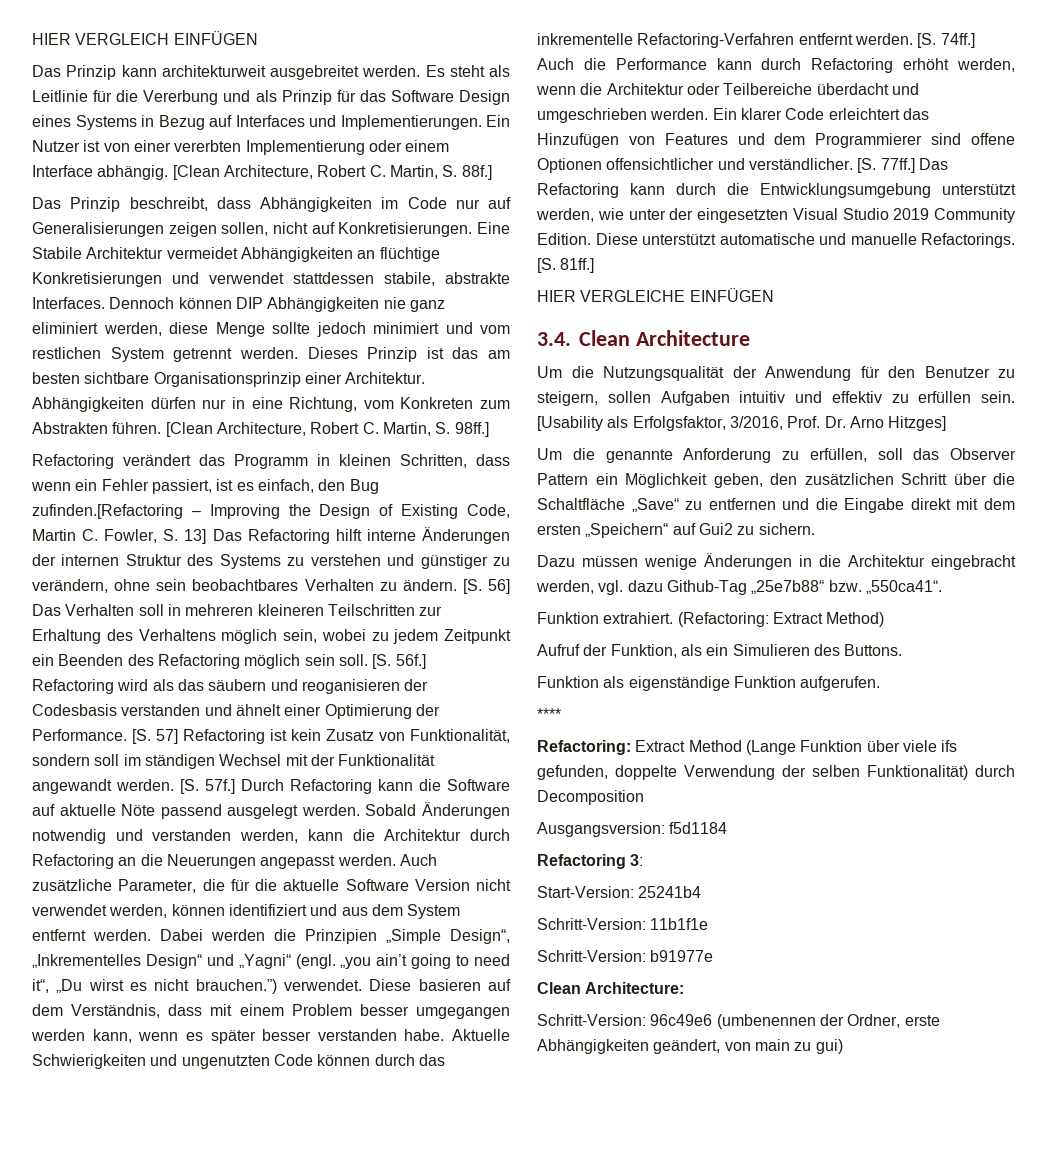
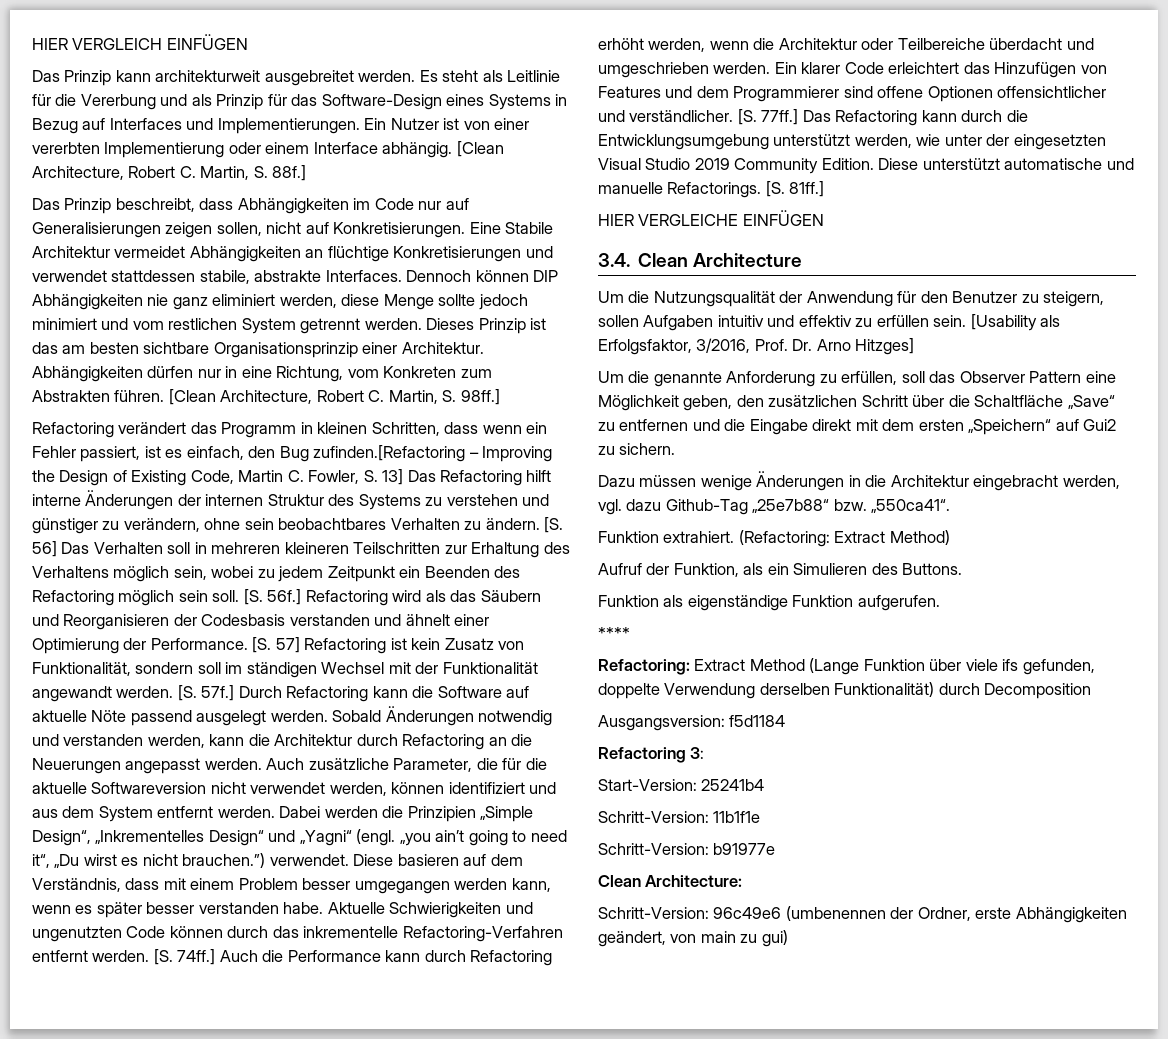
- Es steht als Leitlinie für die Vererbung und als Prinzip für das Software Design eines Systems in Bezug auf Interfaces und Implementierungen.
+ Es steht als Leitlinie für die Vererbung und als Prinzip für das Software-Design eines Systems in Bezug auf Interfaces und Implementierungen.
- Refactoring wird als das säubern und reoganisieren der Codesbasis verstanden und ähnelt einer Optimierung der Performance.
+ Refactoring wird als das Säubern und Reorganisieren der Codesbasis verstanden und ähnelt einer Optimierung der Performance.
- Auch zusätzliche Parameter, die für die aktuelle Software Version nicht verwendet werden, können identifiziert und aus dem System entfernt werden.
+ Auch zusätzliche Parameter, die für die aktuelle Softwareversion nicht verwendet werden, können identifiziert und aus dem System entfernt werden.
- Um die genannte Anforderung zu erfüllen, soll das Observer Pattern ein Möglichkeit geben, den zusätzlichen Schritt über die Schaltfläche „Save“ zu entfernen und die Eingabe direkt mit dem ersten „Speichern“ auf Gui2 zu sichern.
+ Um die genannte Anforderung zu erfüllen, soll das Observer Pattern eine Möglichkeit geben, den zusätzlichen Schritt über die Schaltfläche „Save“ zu entfernen und die Eingabe direkt mit dem ersten „Speichern“ auf Gui2 zu sichern.
- Refactoring: Extract Method (Lange Funktion über viele ifs gefunden, doppelte Verwendung der selben Funktionalität) durch Decomposition
+ Refactoring: Extract Method (Lange Funktion über viele ifs gefunden, doppelte Verwendung derselben Funktionalität) durch Decomposition

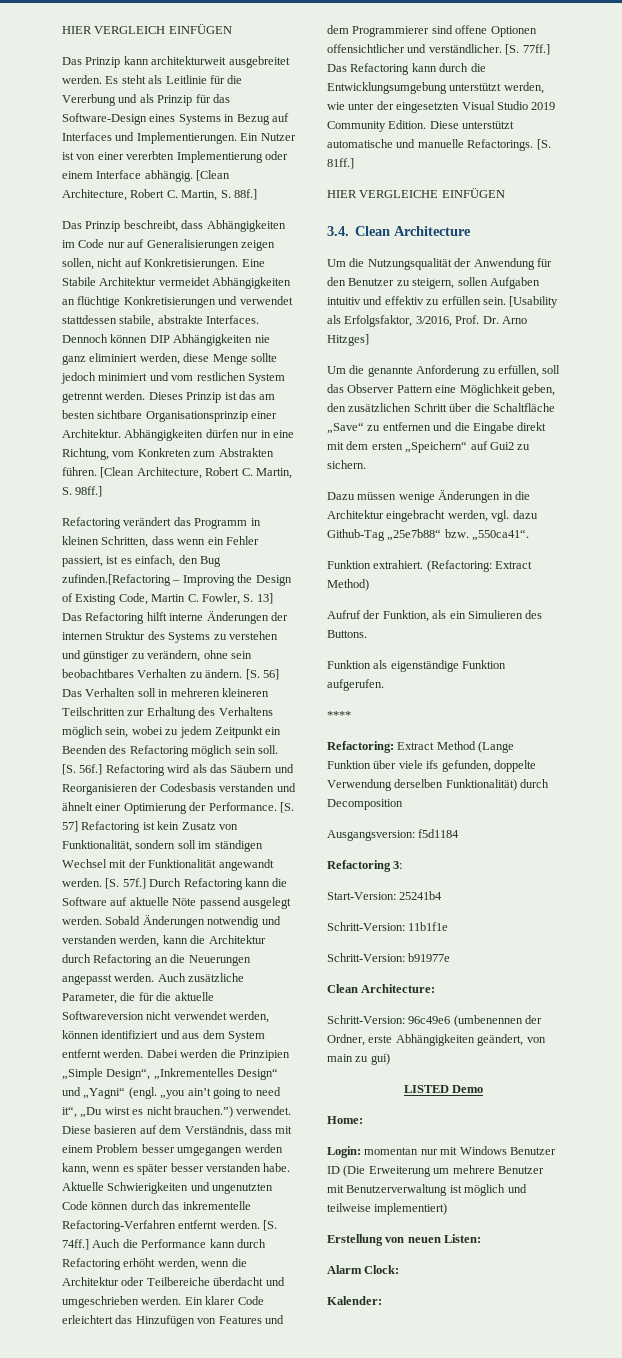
+ LISTED Demo
+ Home:
+ Login: momentan nur mit Windows Benutzer ID (Die Erweiterung um mehrere Benutzer mit Benutzerverwaltung ist möglich und teilweise implementiert)
+ Erstellung von neuen Listen:
+ Alarm Clock:
+ Kalender:

